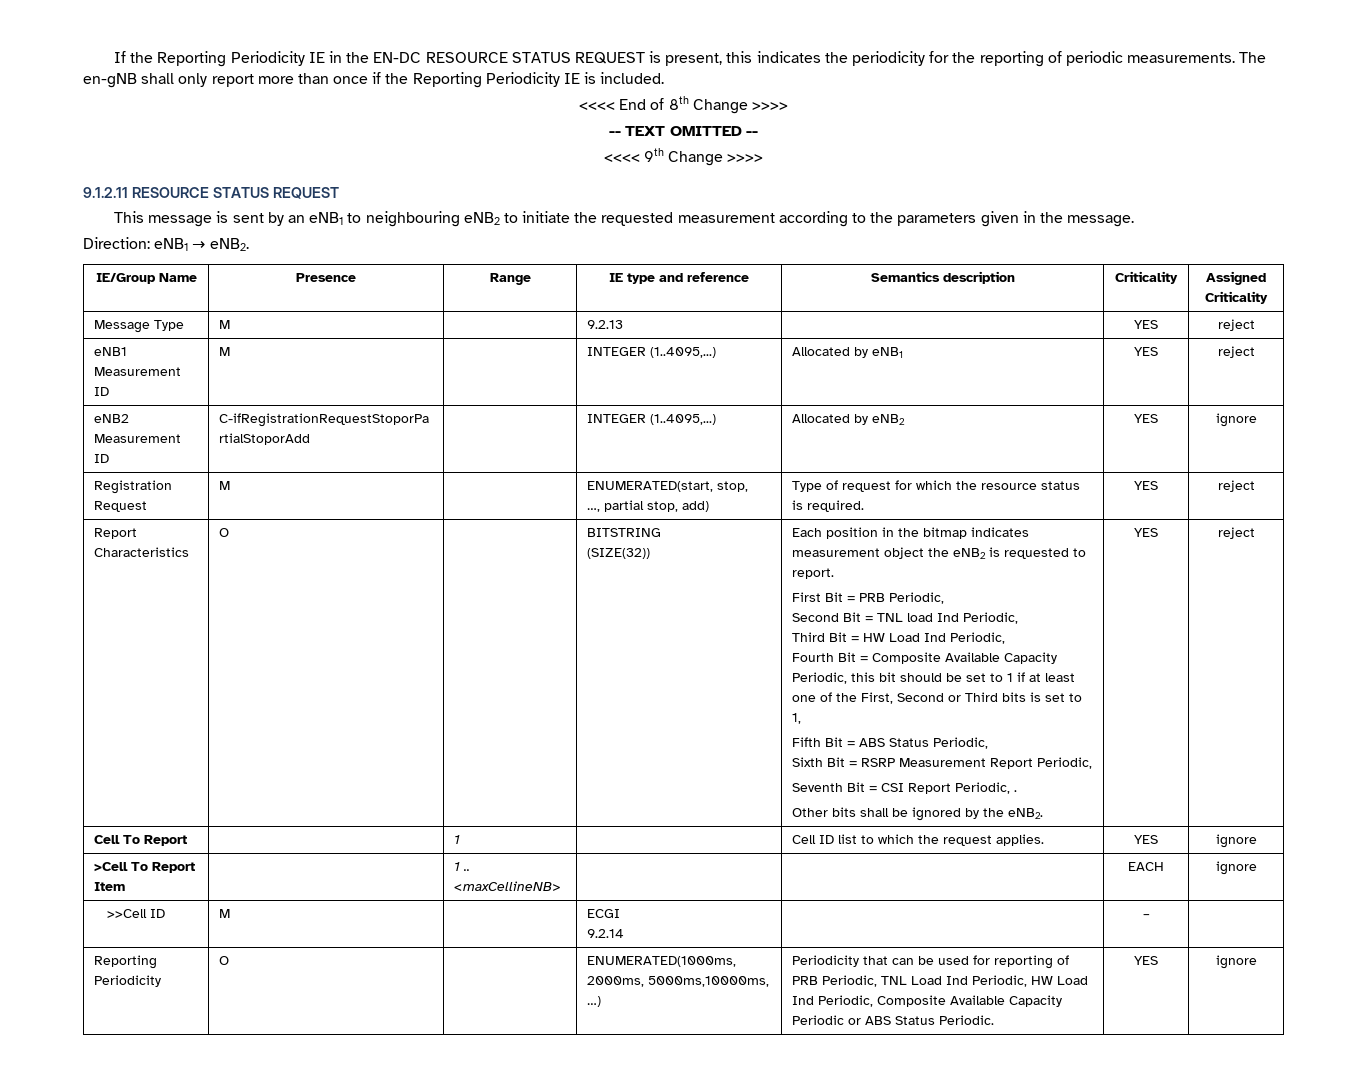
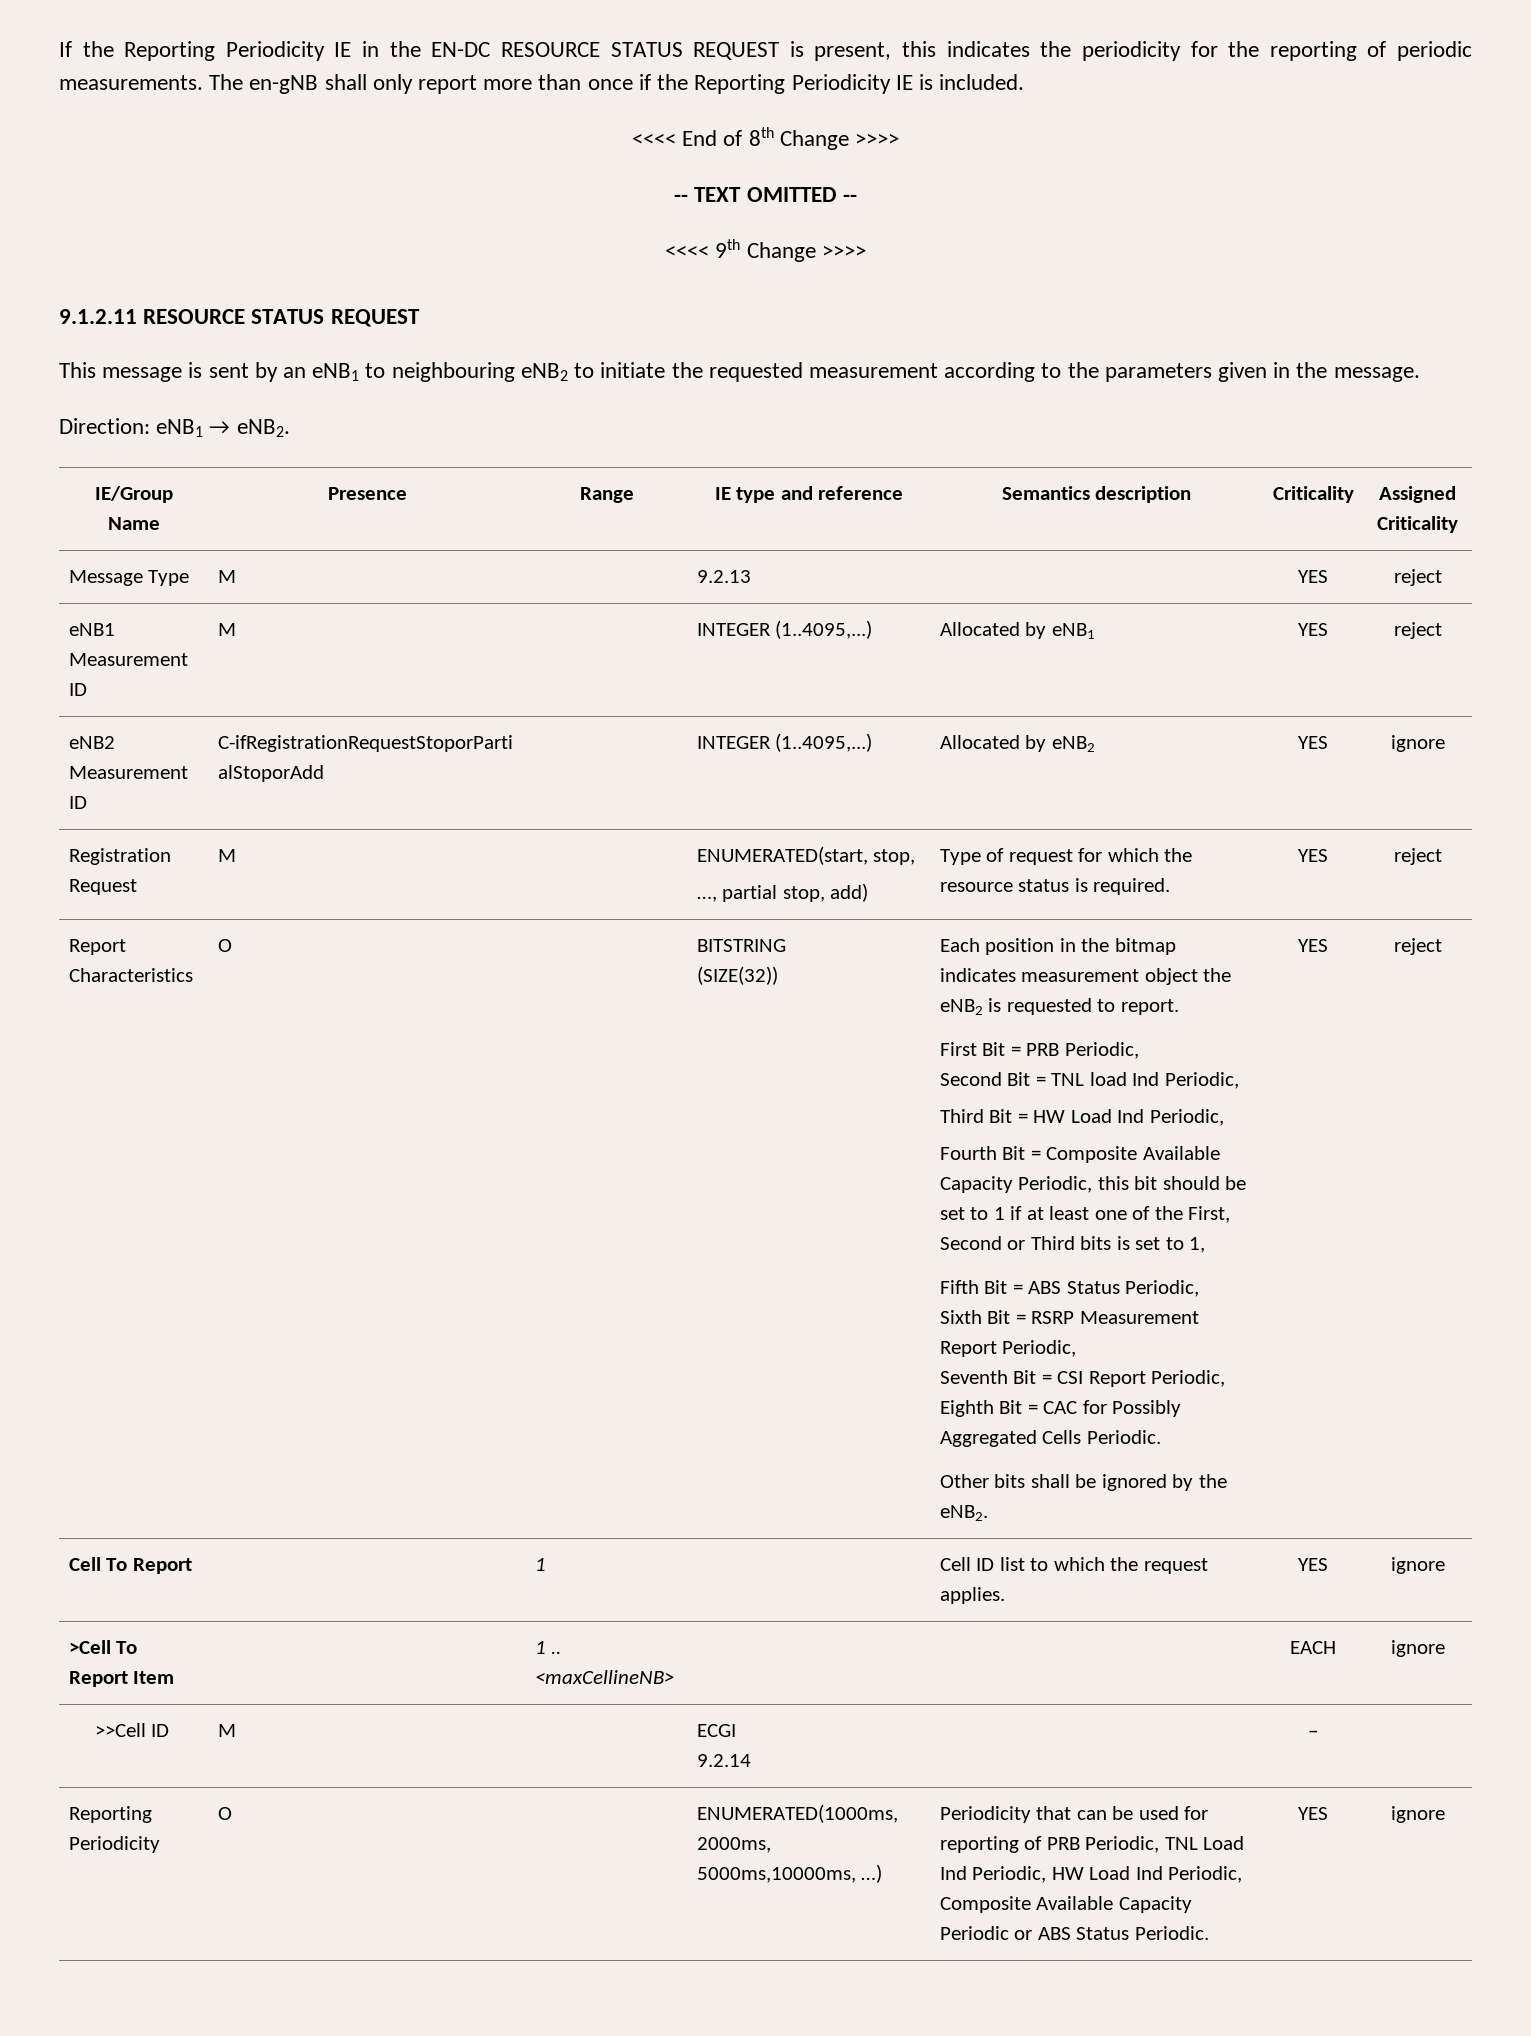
- Seventh Bit = CSI Report Periodic, .
+ Seventh Bit = CSI Report Periodic, Eighth Bit = CAC for Possibly Aggregated Cells Periodic.

